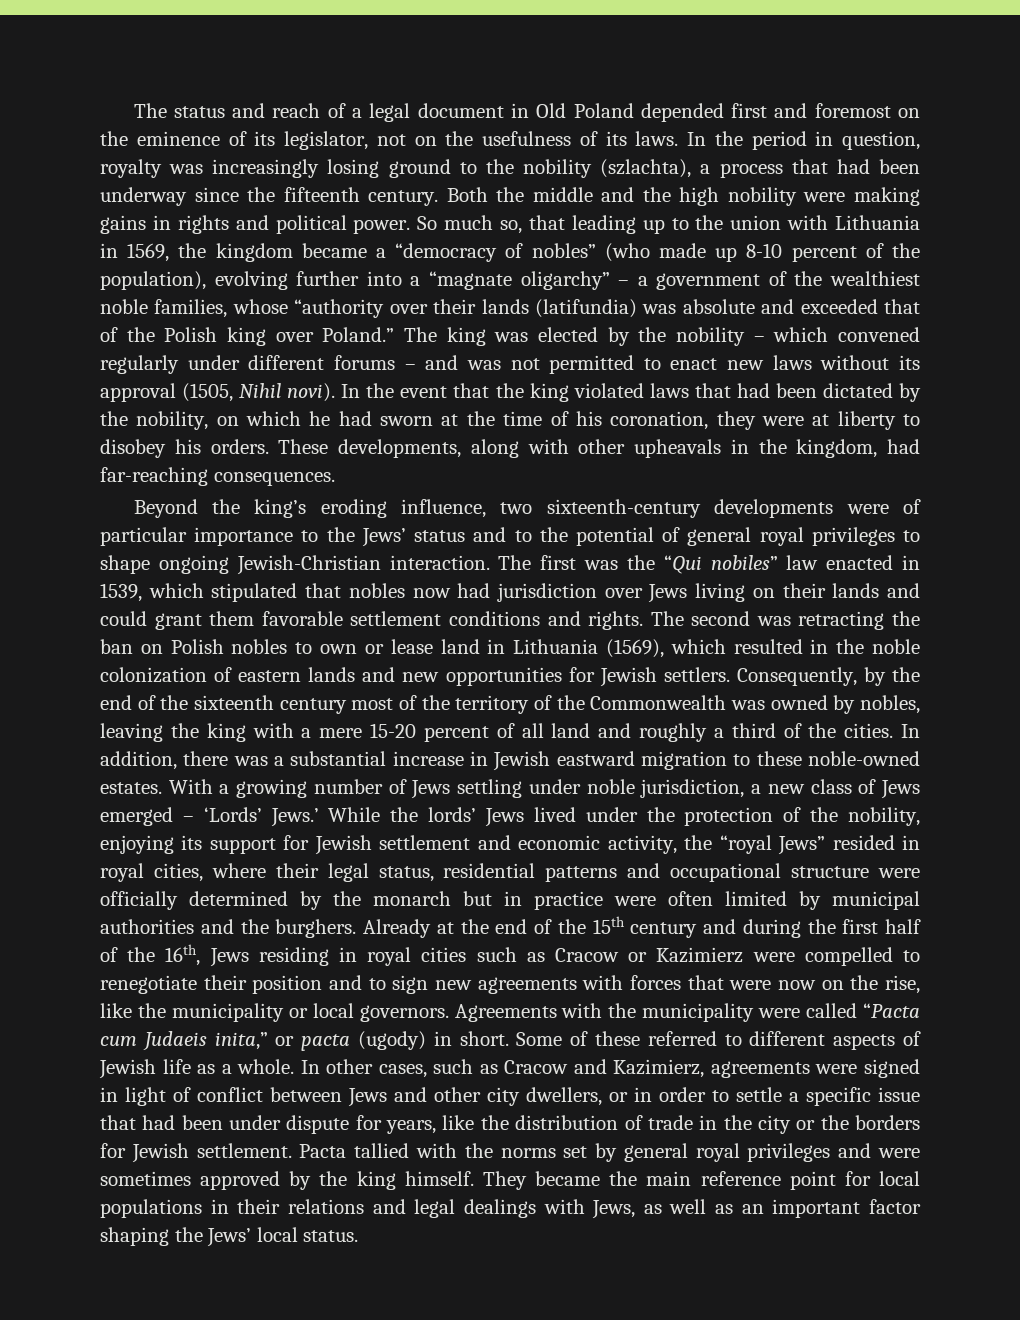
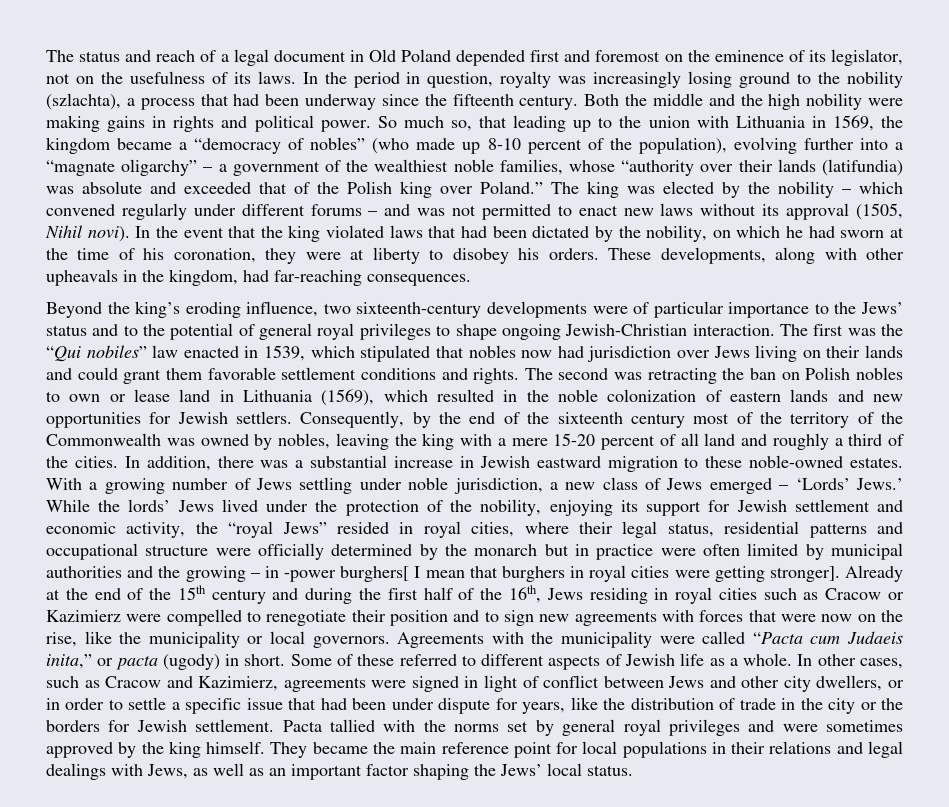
- While the lords’ Jews lived under the protection of the nobility, enjoying its support for Jewish settlement and economic activity, the “royal Jews” resided in royal cities, where their legal status, residential patterns and occupational structure were officially determined by the monarch but in practice were often limited by municipal authorities and the burghers.
+ While the lords’ Jews lived under the protection of the nobility, enjoying its support for Jewish settlement and economic activity, the “royal Jews” resided in royal cities, where their legal status, residential patterns and occupational structure were officially determined by the monarch but in practice were often limited by municipal authorities and the growing – in -power burghers[ I mean that burghers in royal cities were getting stronger].

